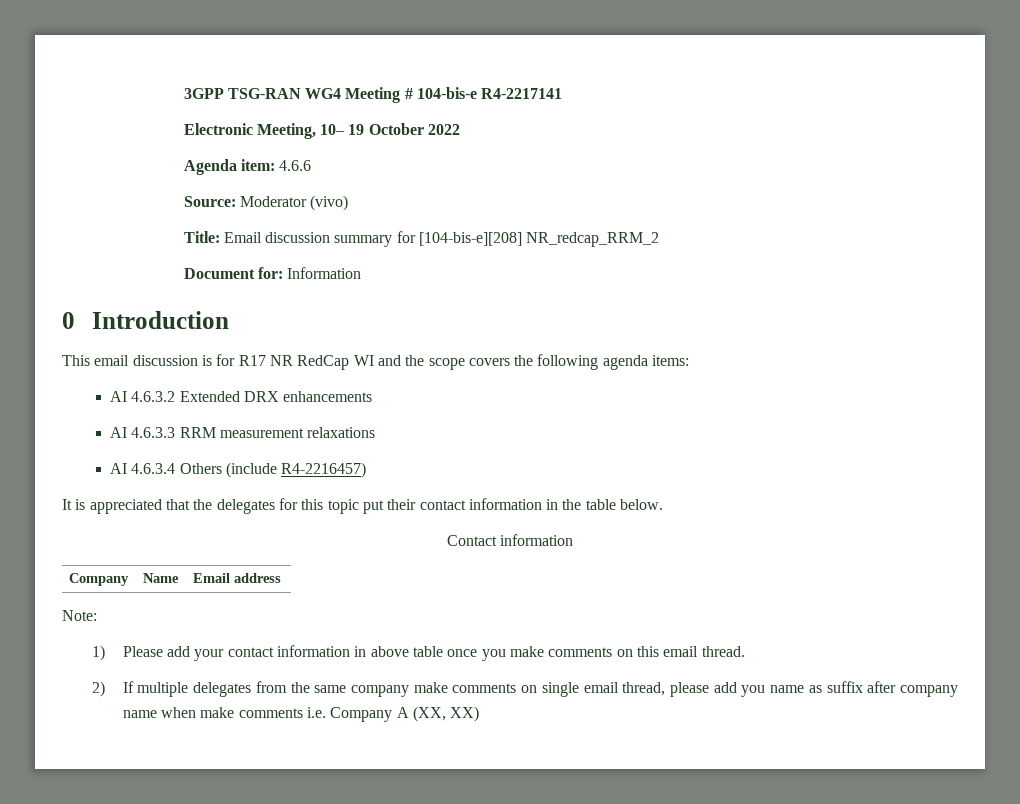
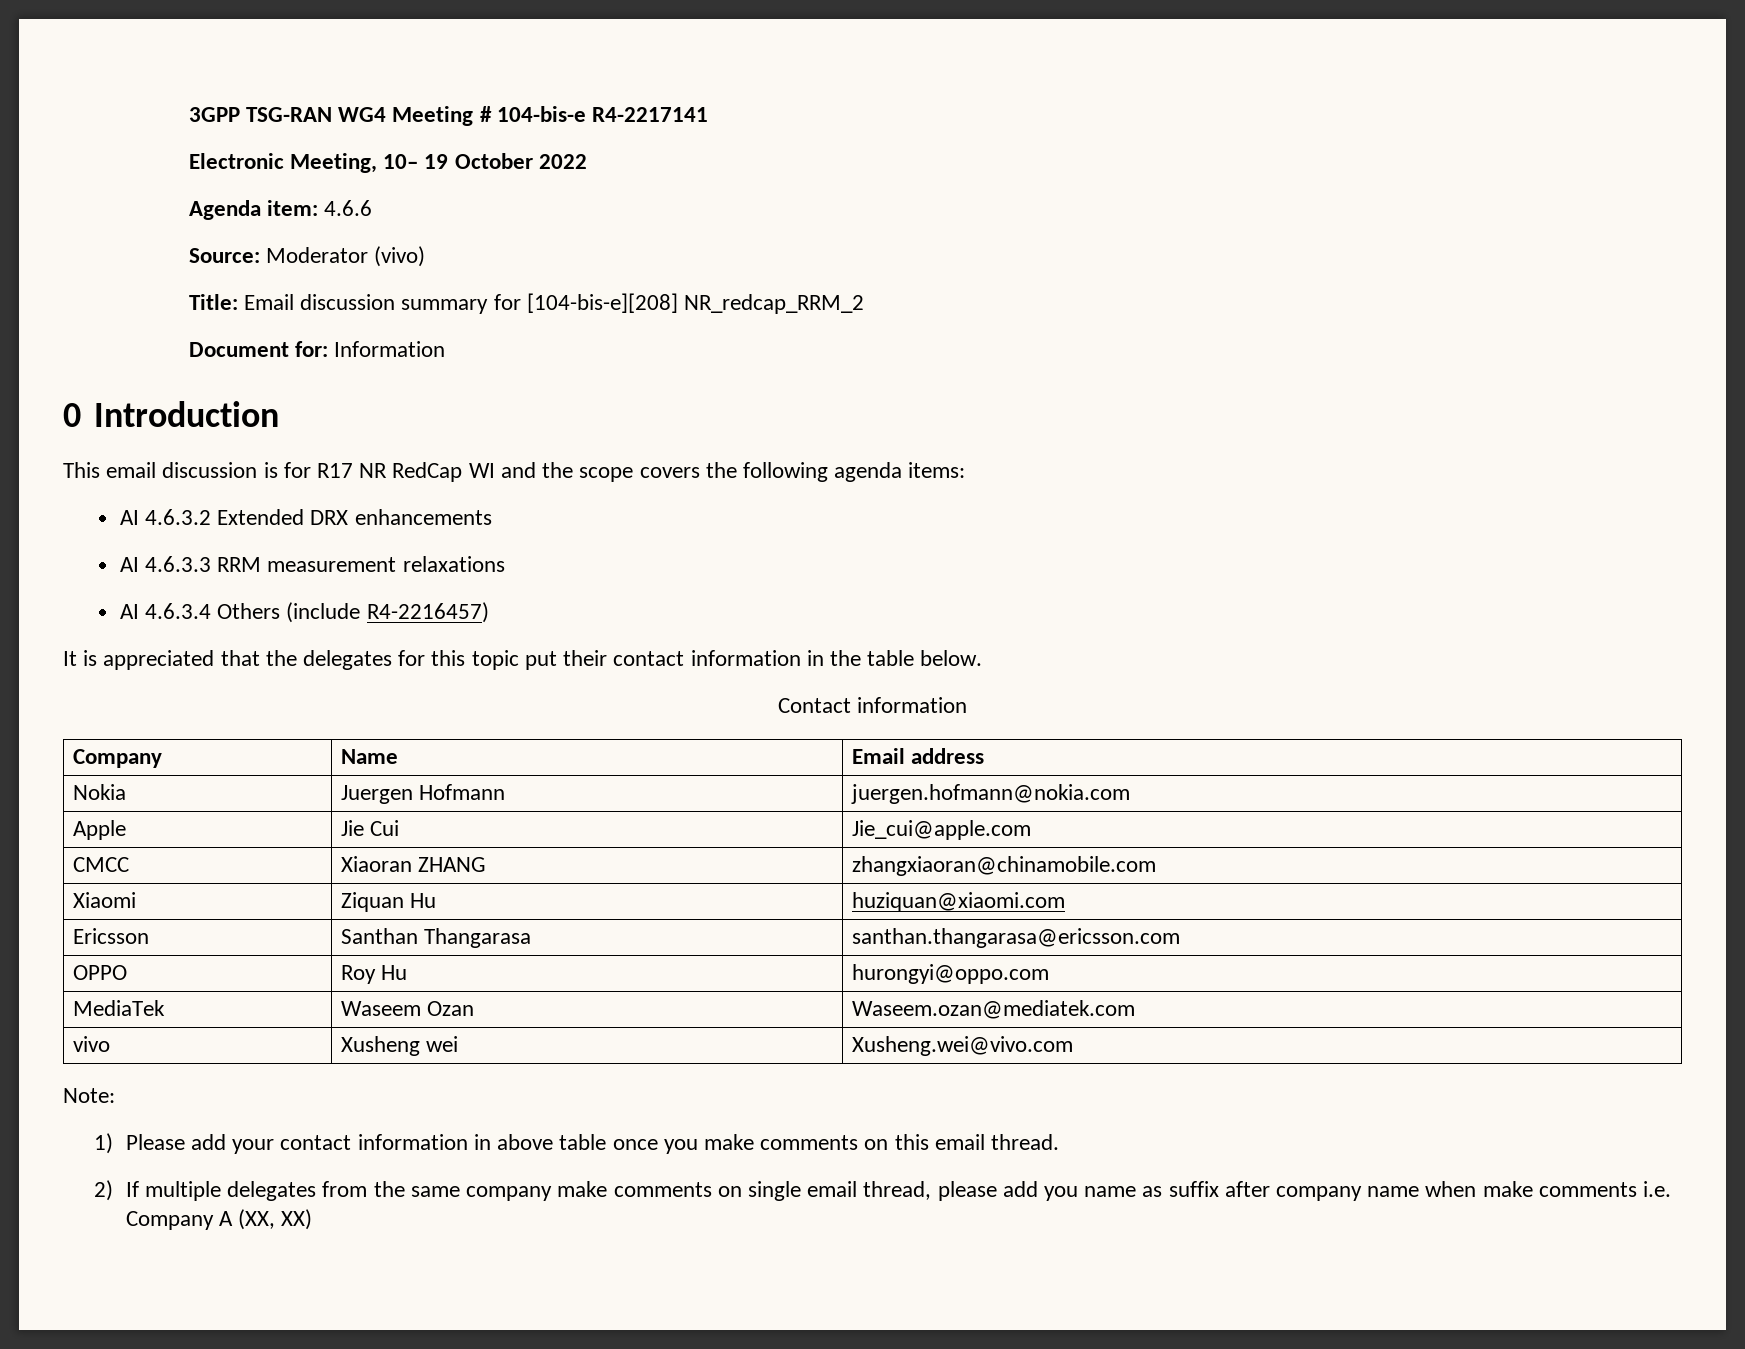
+ Nokia | Juergen Hofmann | juergen.hofmann@nokia.com
+ Apple | Jie Cui | Jie_cui@apple.com
+ CMCC | Xiaoran ZHANG | zhangxiaoran@chinamobile.com
+ Xiaomi | Ziquan Hu | huziquan@xiaomi.com
+ Ericsson | Santhan Thangarasa | santhan.thangarasa@ericsson.com
+ OPPO | Roy Hu | hurongyi@oppo.com
+ MediaTek | Waseem Ozan | Waseem.ozan@mediatek.com
+ vivo | Xusheng wei | Xusheng.wei@vivo.com

